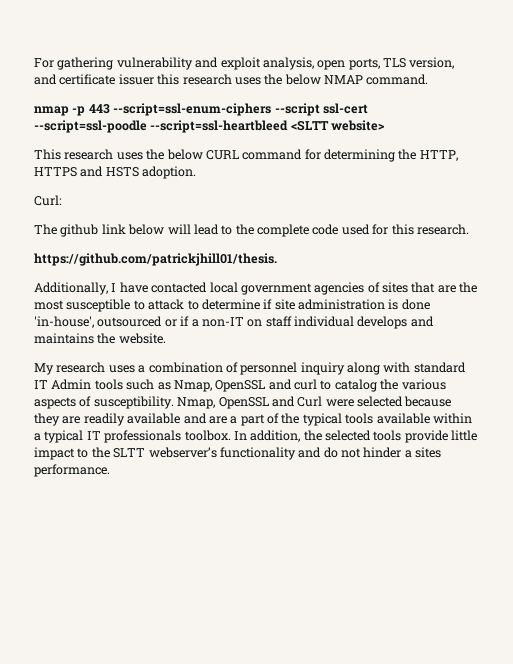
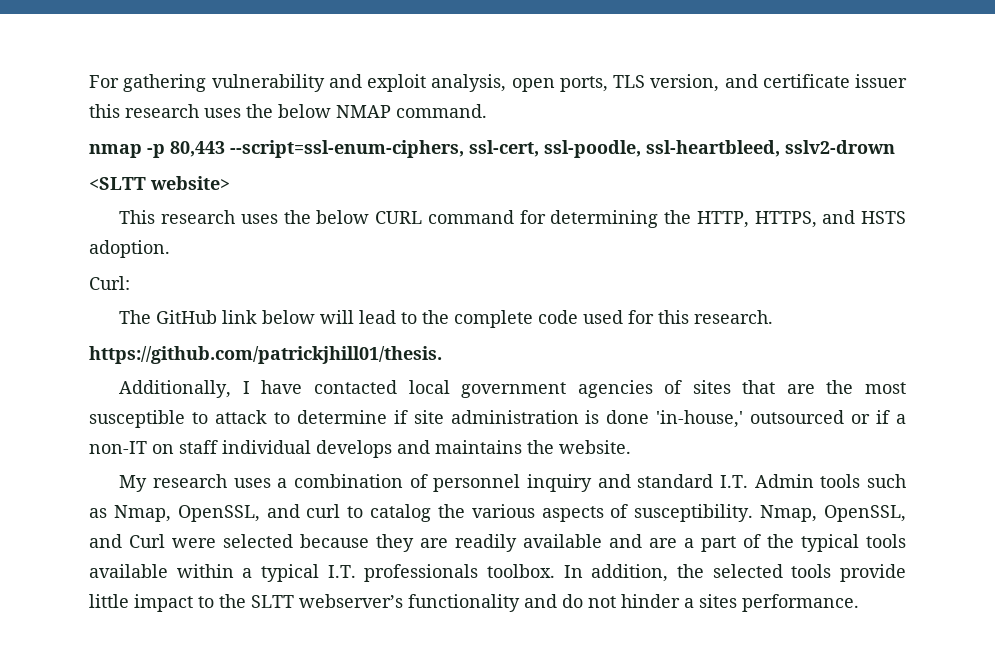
- nmap -p 443 --script=ssl-enum-ciphers --script ssl-cert --script=ssl-poodle --script=ssl-heartbleed <SLTT website>
+ nmap -p 80,443 --script=ssl-enum-ciphers, ssl-cert, ssl-poodle, ssl-heartbleed, sslv2-drown
+ <SLTT website>
- This research uses the below CURL command for determining the HTTP, HTTPS and HSTS adoption.
+ This research uses the below CURL command for determining the HTTP, HTTPS, and HSTS adoption.
- The github link below will lead to the complete code used for this research.
+ The GitHub link below will lead to the complete code used for this research.
- Additionally, I have contacted local government agencies of sites that are the most susceptible to attack to determine if site administration is done 'in-house', outsourced or if a non-IT on staff individual develops and maintains the website.
+ Additionally, I have contacted local government agencies of sites that are the most susceptible to attack to determine if site administration is done 'in-house,' outsourced or if a non-IT on staff individual develops and maintains the website.
- My research uses a combination of personnel inquiry along with standard IT Admin tools such as Nmap, OpenSSL and curl to catalog the various aspects of susceptibility.
+ My research uses a combination of personnel inquiry and standard I.T. Admin tools such as Nmap, OpenSSL, and curl to catalog the various aspects of susceptibility.
- Nmap, OpenSSL and Curl were selected because they are readily available and are a part of the typical tools available within a typical IT professionals toolbox.
+ Nmap, OpenSSL, and Curl were selected because they are readily available and are a part of the typical tools available within a typical I.T. professionals toolbox.

